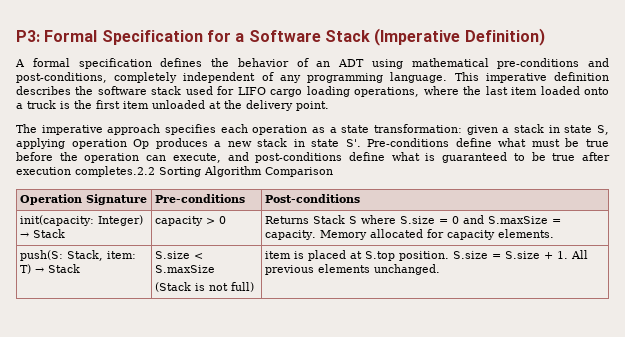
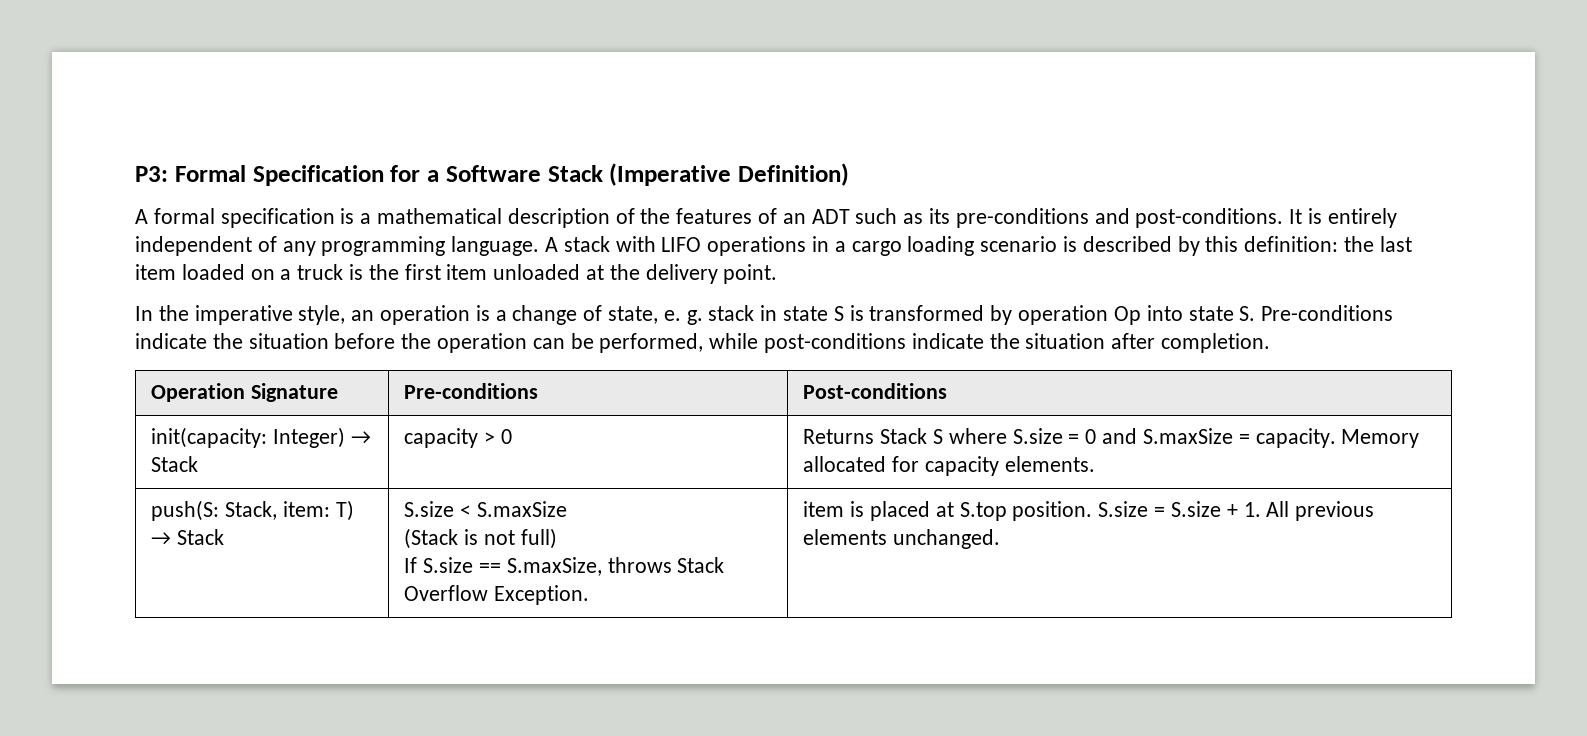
- A formal specification defines the behavior of an ADT using mathematical pre-conditions and post-conditions, completely independent of any programming language.
+ A formal specification is a mathematical description of the features of an ADT such as its pre-conditions and post-conditions. It is entirely independent of any programming language.
- This imperative definition describes the software stack used for LIFO cargo loading operations, where the last item loaded onto a truck is the first item unloaded at the delivery point.
+ A stack with LIFO operations in a cargo loading scenario is described by this definition: the last item loaded on a truck is the first item unloaded at the delivery point.
- The imperative approach specifies each operation as a state transformation: given a stack in state S, applying operation Op produces a new stack in state S'. Pre-conditions define what must be true before the operation can execute, and post-conditions define what is guaranteed to be true after execution completes.2.2 Sorting Algorithm Comparison
+ In the imperative style, an operation is a change of state, e. g. stack in state S is transformed by operation Op into state S. Pre-conditions indicate the situation before the operation can be performed, while post-conditions indicate the situation after completion.
  push(S: Stack, item: T) → Stack | S.size < S.maxSize
- (Stack is not full) | item is placed at S.top position. S.size = S.size + 1. All previous elements unchanged.
+ (Stack is not full)
+ If S.size == S.maxSize, throws Stack Overflow Exception. | item is placed at S.top position. S.size = S.size + 1. All previous elements unchanged.

